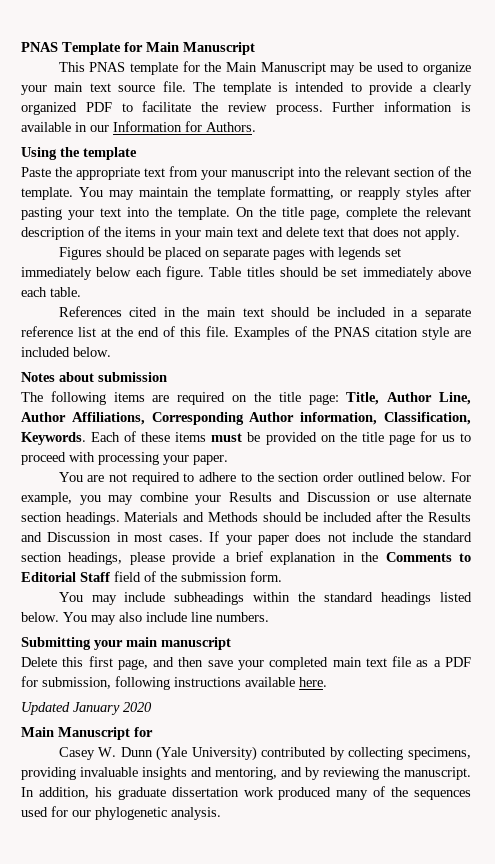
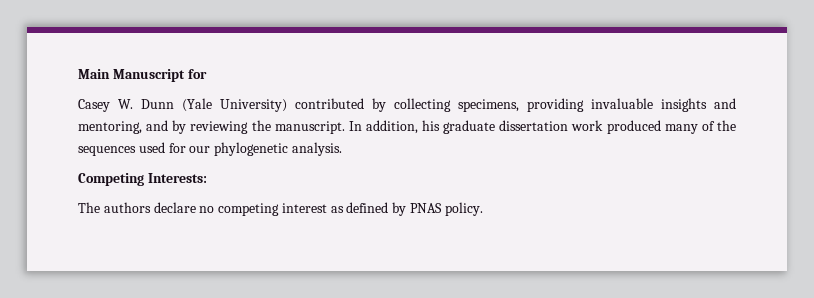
- PNAS Template for Main Manuscript
- This PNAS template for the Main Manuscript may be used to organize your main text source file. The template is intended to provide a clearly organized PDF to facilitate the review process. Further information is available in our Information for Authors.
- Using the template
- Paste the appropriate text from your manuscript into the relevant section of the template. You may maintain the template formatting, or reapply styles after pasting your text into the template. On the title page, complete the relevant description of the items in your main text and delete text that does not apply.
- Figures should be placed on separate pages with legends set immediately below each figure. Table titles should be set immediately above each table.
- References cited in the main text should be included in a separate reference list at the end of this file. Examples of the PNAS citation style are included below.
- Notes about submission
- The following items are required on the title page: Title, Author Line, Author Affiliations, Corresponding Author information, Classification, Keywords. Each of these items must be provided on the title page for us to proceed with processing your paper.
- You are not required to adhere to the section order outlined below. For example, you may combine your Results and Discussion or use alternate section headings. Materials and Methods should be included after the Results and Discussion in most cases. If your paper does not include the standard section headings, please provide a brief explanation in the Comments to Editorial Staff field of the submission form.
- You may include subheadings within the standard headings listed below. You may also include line numbers.
- Submitting your main manuscript
- Delete this first page, and then save your completed main text file as a PDF for submission, following instructions available here.
- Updated January 2020
+ Competing Interests:
+ The authors declare no competing interest as defined by PNAS policy.

